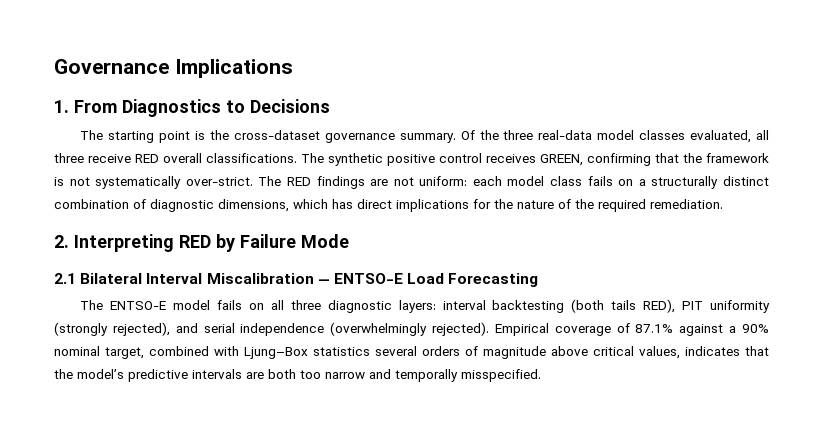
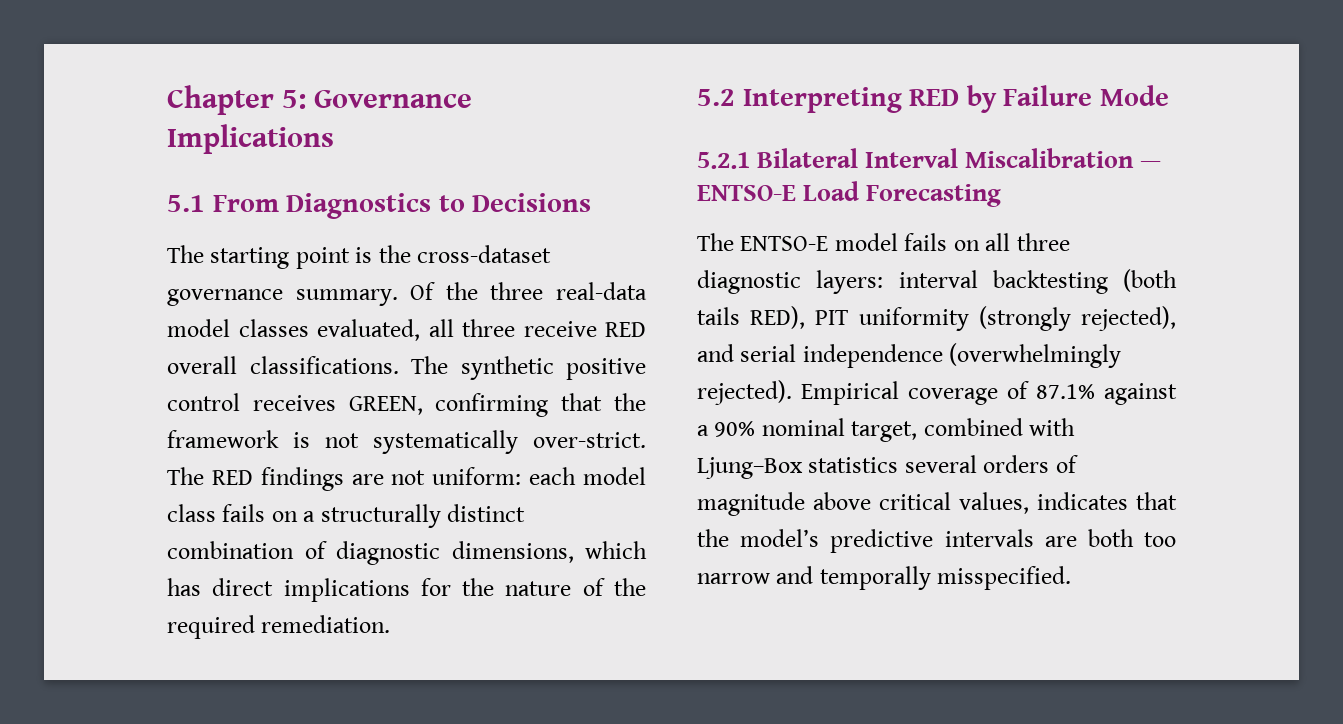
- Governance Implications
+ Chapter 5: Governance Implications
- 1. From Diagnostics to Decisions
+ 5.1 From Diagnostics to Decisions
- 2. Interpreting RED by Failure Mode
+ 5.2 Interpreting RED by Failure Mode
- 2.1 Bilateral Interval Miscalibration — ENTSO-E Load Forecasting
+ 5.2.1 Bilateral Interval Miscalibration — ENTSO-E Load Forecasting

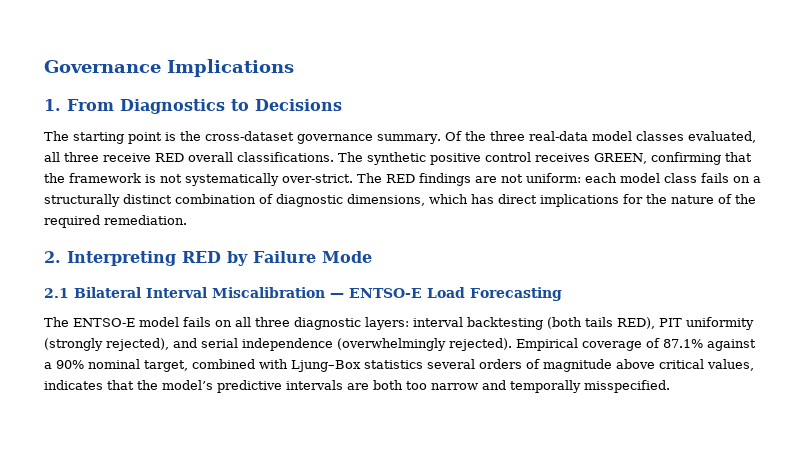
- Chapter 5: Governance Implications
+ Governance Implications
- 5.1 From Diagnostics to Decisions
+ 1. From Diagnostics to Decisions
- 5.2 Interpreting RED by Failure Mode
+ 2. Interpreting RED by Failure Mode
- 5.2.1 Bilateral Interval Miscalibration — ENTSO-E Load Forecasting
+ 2.1 Bilateral Interval Miscalibration — ENTSO-E Load Forecasting

